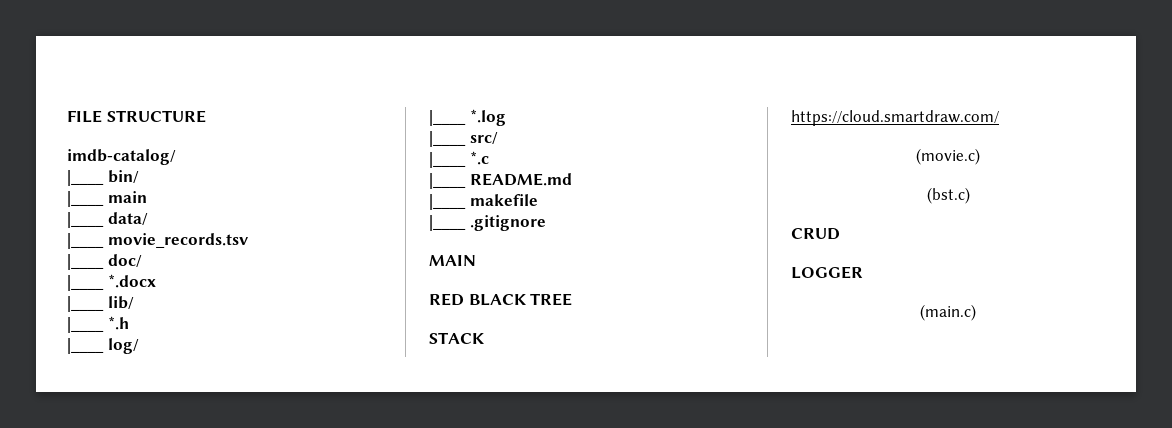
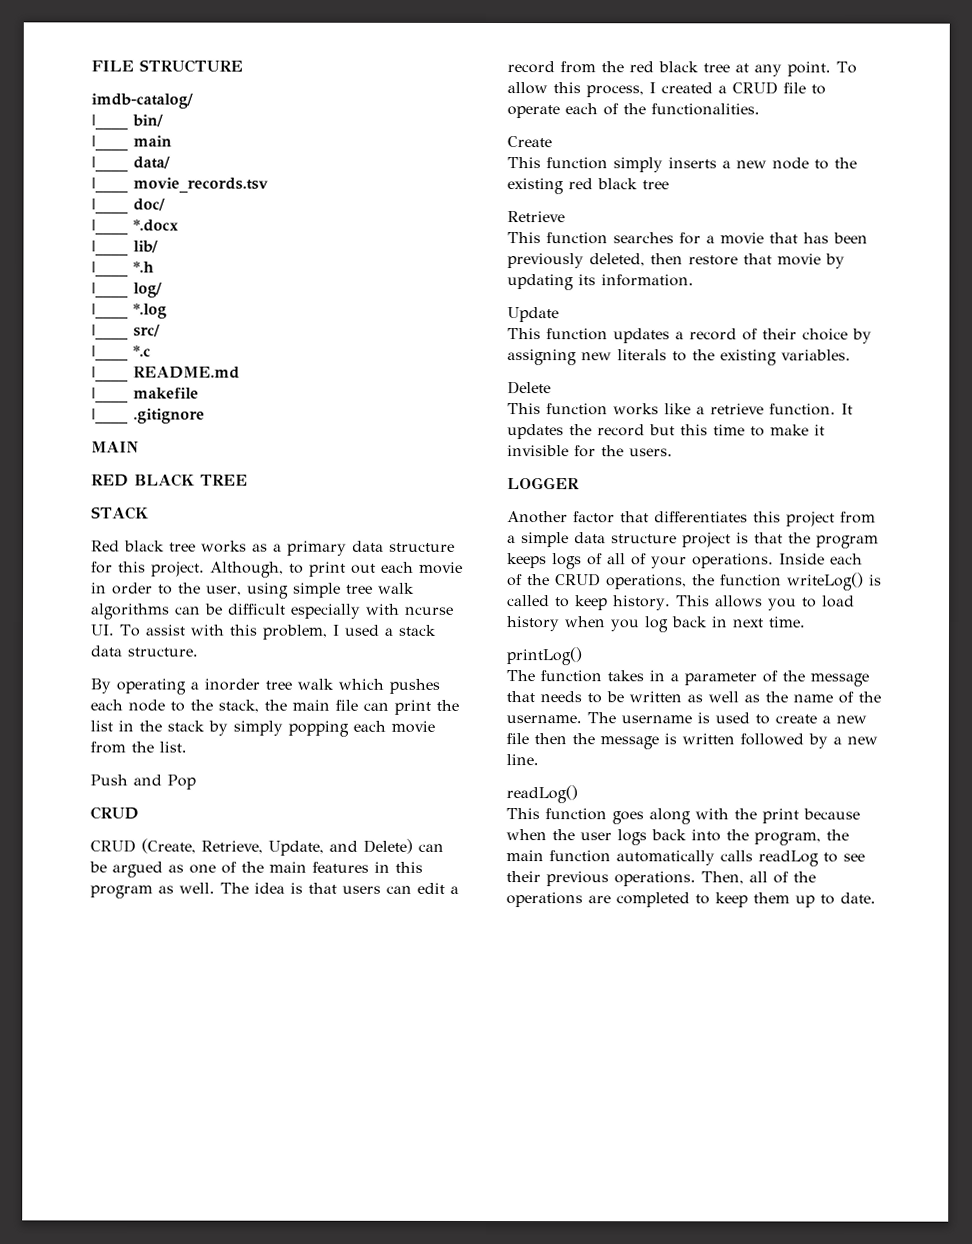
- https://cloud.smartdraw.com/
- (movie.c)
- (bst.c)
+ Red black tree works as a primary data structure for this project. Although, to print out each movie in order to the user, using simple tree walk algorithms can be difficult especially with ncurse UI. To assist with this problem, I used a stack data structure.
+ By operating a inorder tree walk which pushes each node to the stack, the main file can print the list in the stack by simply popping each movie from the list.
+ Push and Pop
  CRUD
+ CRUD (Create, Retrieve, Update, and Delete) can be argued as one of the main features in this program as well. The idea is that users can edit a record from the red black tree at any point. To allow this process, I created a CRUD file to operate each of the functionalities.
+ Create
+ This function simply inserts a new node to the existing red black tree
+ Retrieve
+ This function searches for a movie that has been previously deleted, then restore that movie by updating its information.
+ Update
+ This function updates a record of their choice by assigning new literals to the existing variables.
+ Delete
+ This function works like a retrieve function. It updates the record but this time to make it invisible for the users.
  LOGGER
- (main.c)
+ Another factor that differentiates this project from a simple data structure project is that the program keeps logs of all of your operations. Inside each of the CRUD operations, the function writeLog() is called to keep history. This allows you to load history when you log back in next time.
+ printLog()
+ The function takes in a parameter of the message that needs to be written as well as the name of the username. The username is used to create a new file then the message is written followed by a new line.
+ readLog()
+ This function goes along with the print because when the user logs back into the program, the main function automatically calls readLog to see their previous operations. Then, all of the operations are completed to keep them up to date.

